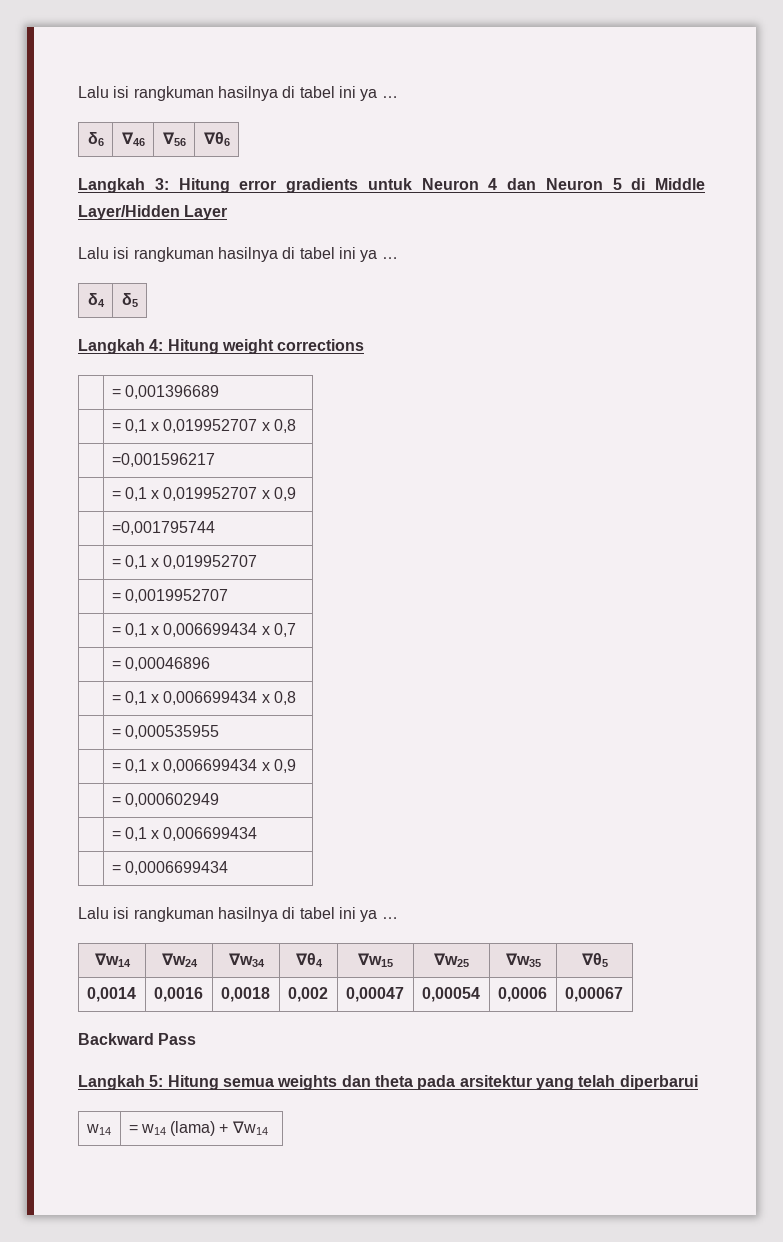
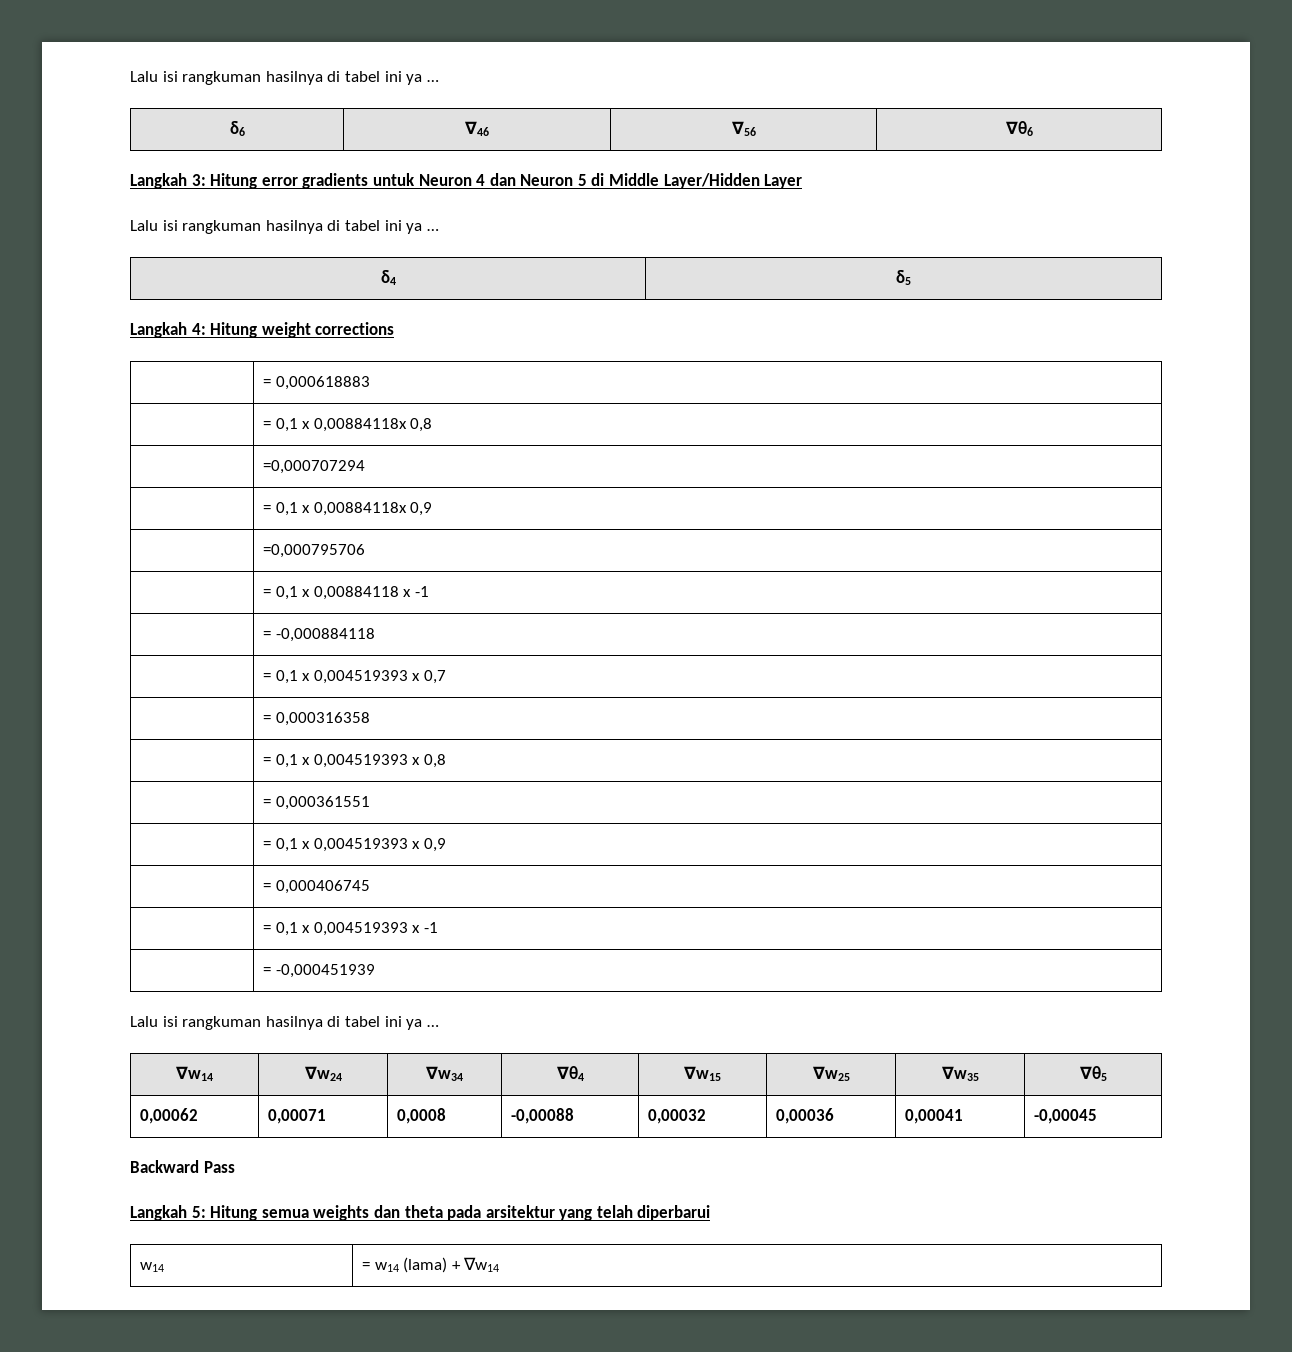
- | = 0,001396689
- | = 0,1 x 0,019952707 x 0,8
- | =0,001596217
- | = 0,1 x 0,019952707 x 0,9
- | =0,001795744
- | = 0,1 x 0,019952707
- | = 0,0019952707
- | = 0,1 x 0,006699434 x 0,7
+ | = 0,000618883
+ | = 0,1 x 0,00884118x 0,8
+ | =0,000707294
+ | = 0,1 x 0,00884118x 0,9
+ | =0,000795706
+ | = 0,1 x 0,00884118 x -1
+ | = -0,000884118
+ | = 0,1 x 0,004519393 x 0,7
- | = 0,00046896
- | = 0,1 x 0,006699434 x 0,8
+ | = 0,000316358
+ | = 0,1 x 0,004519393 x 0,8
- | = 0,000535955
- | = 0,1 x 0,006699434 x 0,9
+ | = 0,000361551
+ | = 0,1 x 0,004519393 x 0,9
- | = 0,000602949
- | = 0,1 x 0,006699434
- | = 0,0006699434
+ | = 0,000406745
+ | = 0,1 x 0,004519393 x -1
+ | = -0,000451939
- 0,0014 | 0,0016 | 0,0018 | 0,002 | 0,00047 | 0,00054 | 0,0006 | 0,00067
+ 0,00062 | 0,00071 | 0,0008 | -0,00088 | 0,00032 | 0,00036 | 0,00041 | -0,00045

